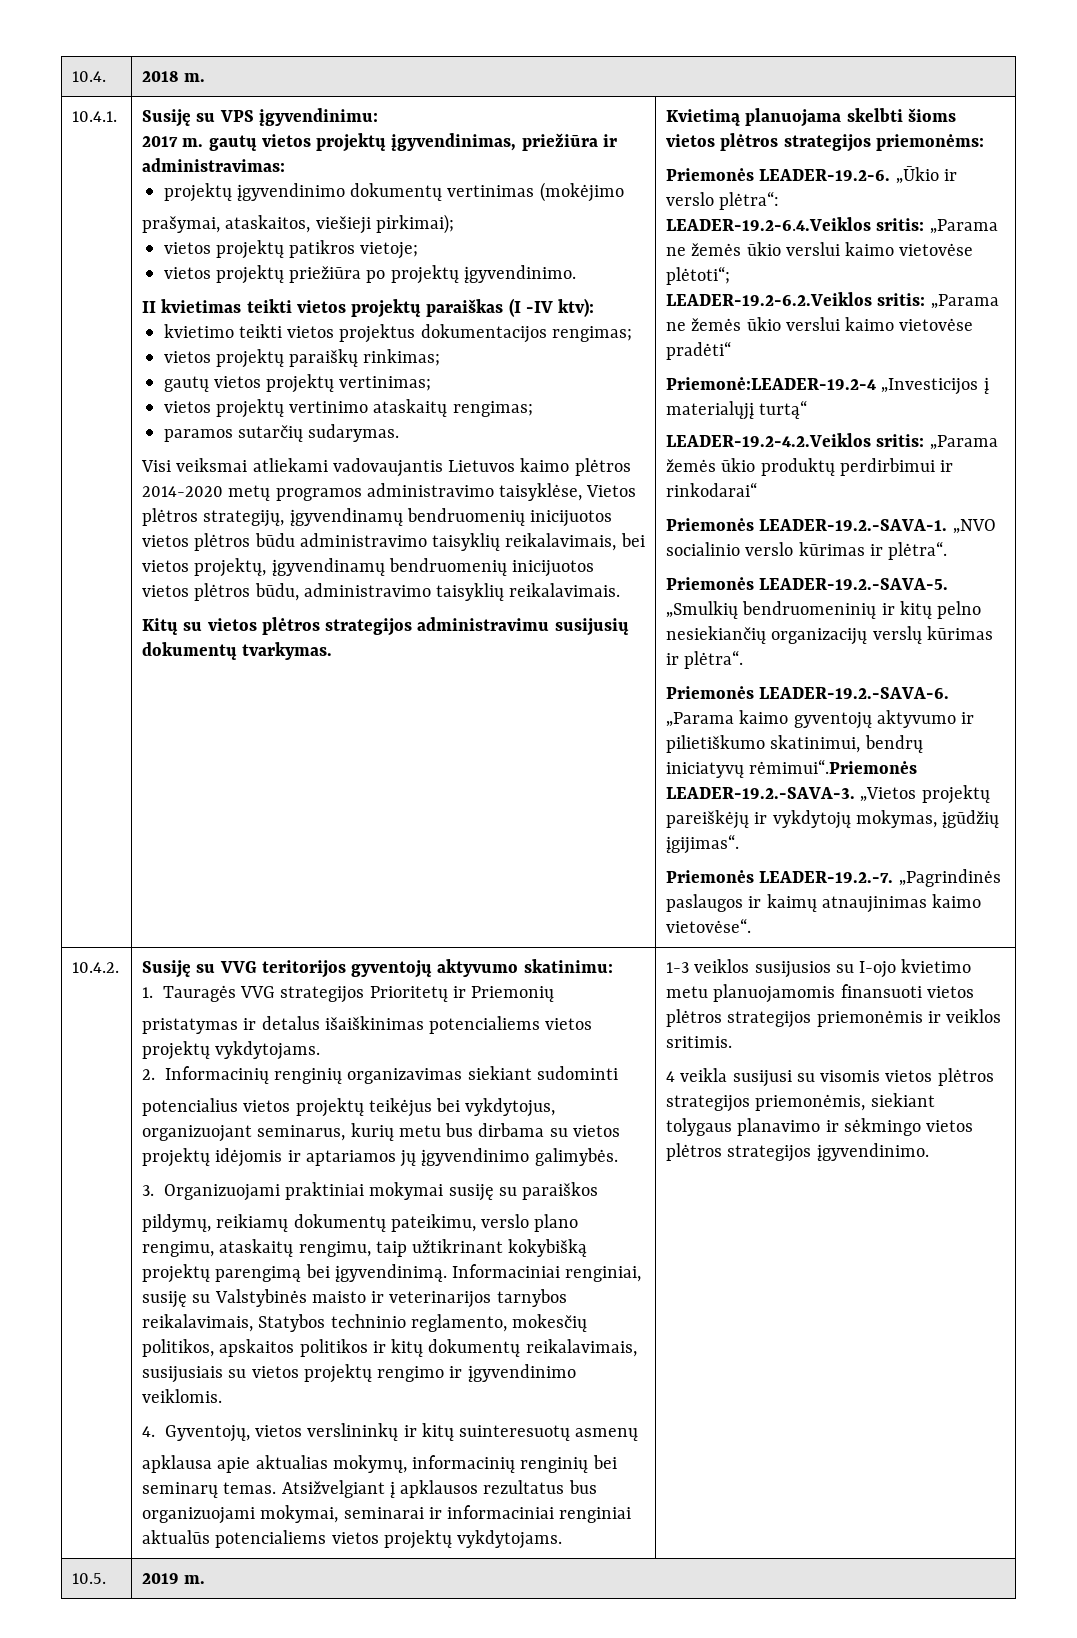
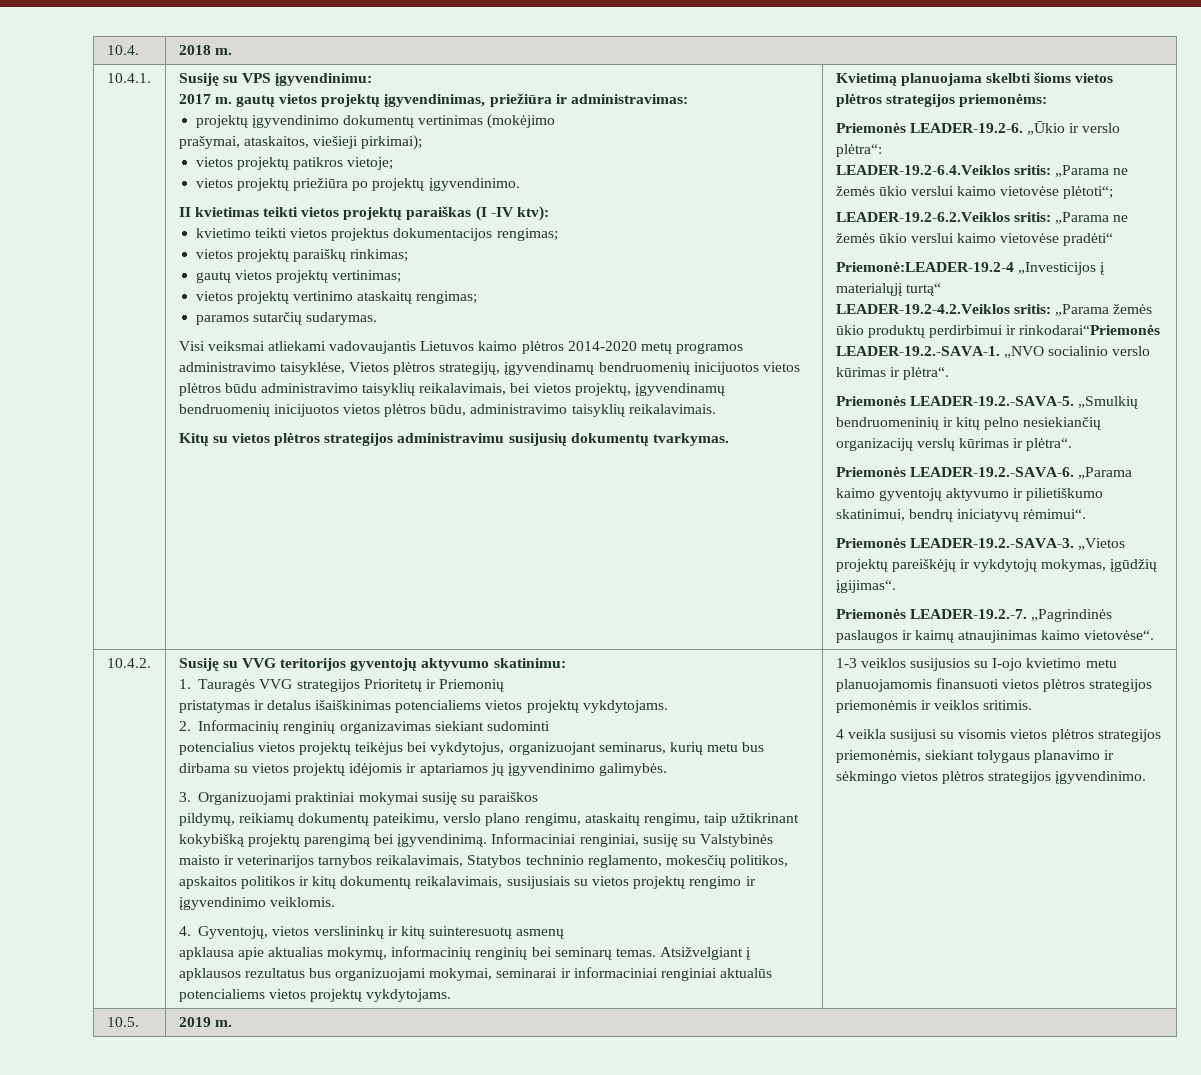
- LEADER-19.2-4.2.Veiklos sritis: „Parama žemės ūkio produktų perdirbimui ir rinkodarai“
- Priemonės LEADER-19.2.-SAVA-1. „NVO socialinio verslo kūrimas ir plėtra“.
+ LEADER-19.2-4.2.Veiklos sritis: „Parama žemės ūkio produktų perdirbimui ir rinkodarai“Priemonės LEADER-19.2.-SAVA-1. „NVO socialinio verslo kūrimas ir plėtra“.
- Priemonės LEADER-19.2.-SAVA-6. „Parama kaimo gyventojų aktyvumo ir pilietiškumo skatinimui, bendrų iniciatyvų rėmimui“.Priemonės LEADER-19.2.-SAVA-3. „Vietos projektų pareiškėjų ir vykdytojų mokymas, įgūdžių įgijimas“.
+ Priemonės LEADER-19.2.-SAVA-6. „Parama kaimo gyventojų aktyvumo ir pilietiškumo skatinimui, bendrų iniciatyvų rėmimui“.
+ Priemonės LEADER-19.2.-SAVA-3. „Vietos projektų pareiškėjų ir vykdytojų mokymas, įgūdžių įgijimas“.

